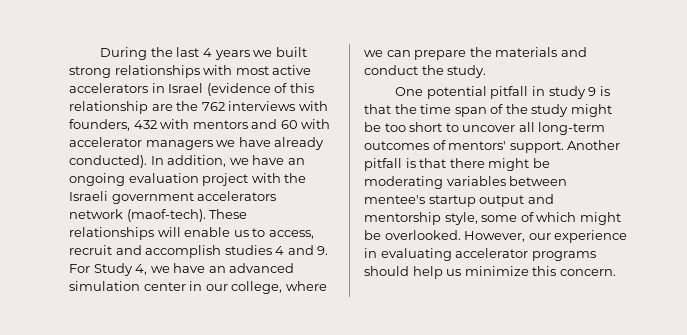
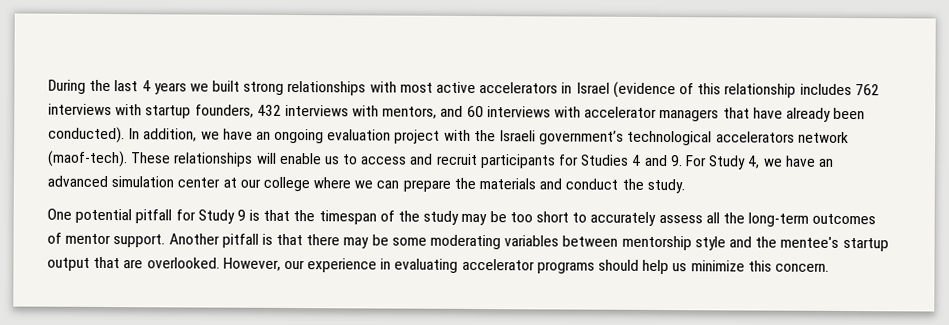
- During the last 4 years we built strong relationships with most active accelerators in Israel (evidence of this relationship are the 762 interviews with founders, 432 with mentors and 60 with accelerator managers we have already conducted).
+ During the last 4 years we built strong relationships with most active accelerators in Israel (evidence of this relationship includes 762 interviews with startup founders, 432 interviews with mentors, and 60 interviews with accelerator managers that have already been conducted).
- In addition, we have an ongoing evaluation project with the Israeli government accelerators network (maof-tech).
+ In addition, we have an ongoing evaluation project with the Israeli government’s technological accelerators network (maof-tech).
- These relationships will enable us to access, recruit and accomplish studies 4 and 9. For Study 4, we have an advanced simulation center in our college, where we can prepare the materials and conduct the study.
+ These relationships will enable us to access and recruit participants for Studies 4 and 9. For Study 4, we have an advanced simulation center at our college where we can prepare the materials and conduct the study.
- One potential pitfall in study 9 is that the time span of the study might be too short to uncover all long-term outcomes of mentors' support.
+ One potential pitfall for Study 9 is that the timespan of the study may be too short to accurately assess all the long-term outcomes of mentor support.
- Another pitfall is that there might be moderating variables between mentee's startup output and mentorship style, some of which might be overlooked.
+ Another pitfall is that there may be some moderating variables between mentorship style and the mentee's startup output that are overlooked.

